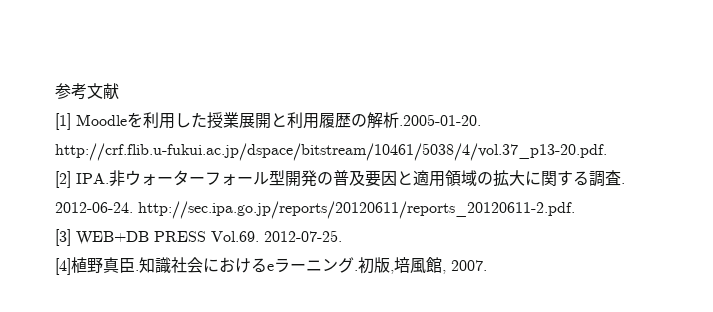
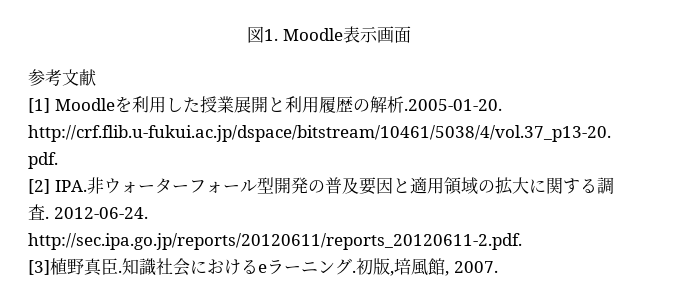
+ 図1. Moodle表示画面
- [3] WEB+DB PRESS Vol.69. 2012-07-25.
- [4]植野真臣.
+ [3]植野真臣.

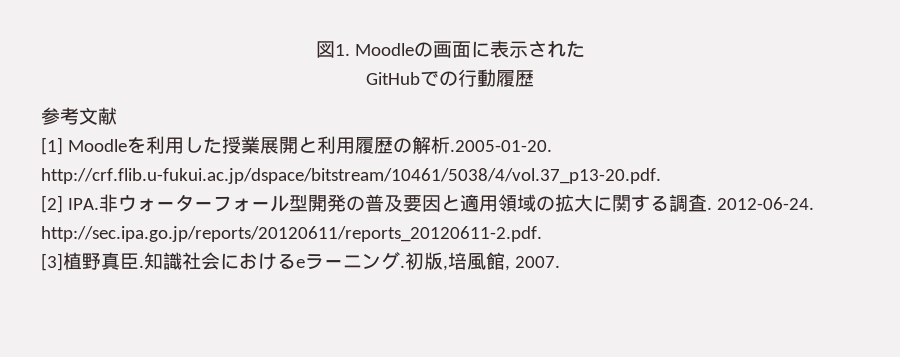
- 図1. Moodle表示画面
+ 図1. Moodleの画面に表示された
+ GitHubでの行動履歴

